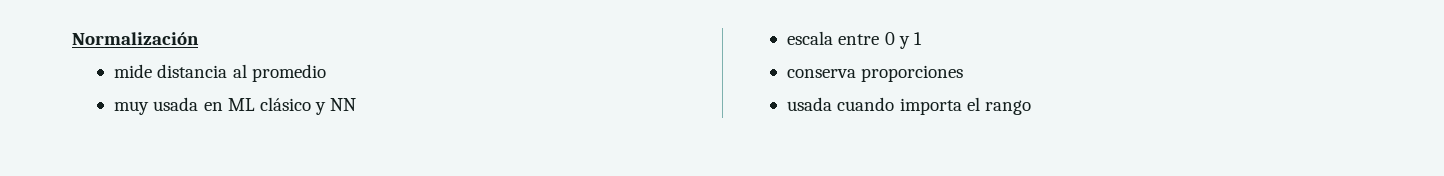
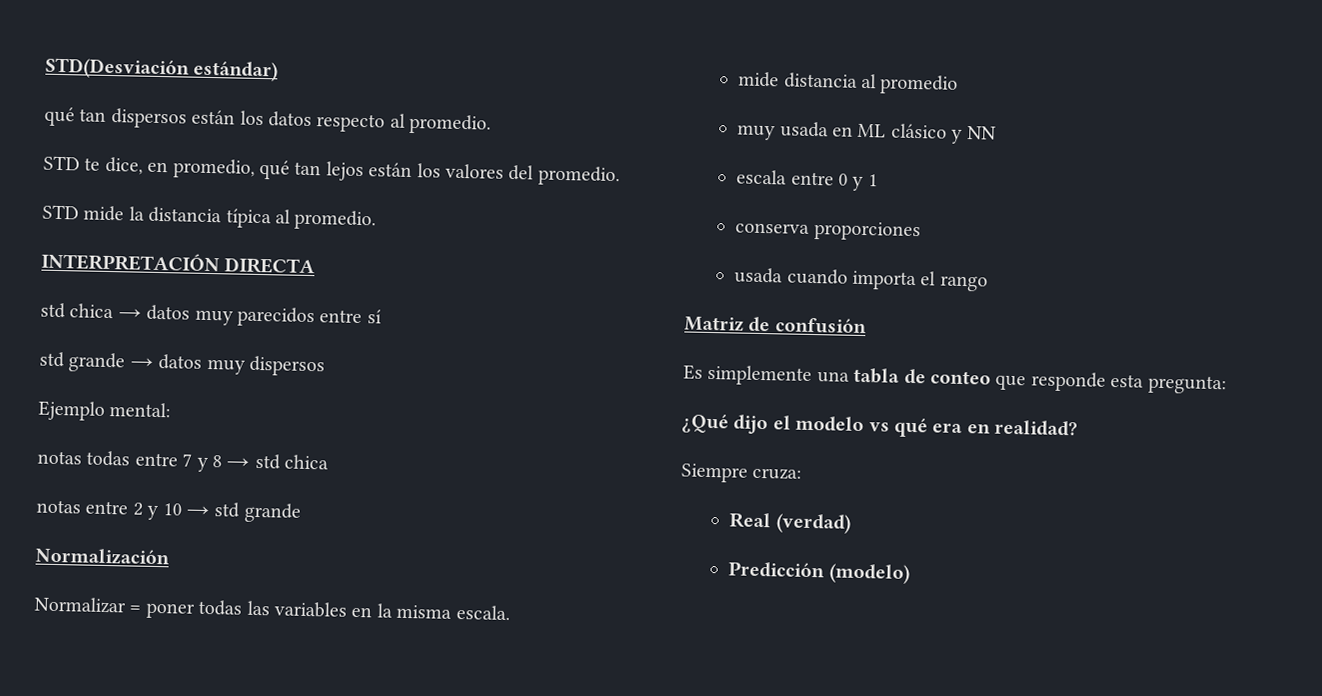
+ STD(Desviación estándar)
+ qué tan dispersos están los datos respecto al promedio.
+ STD te dice, en promedio, qué tan lejos están los valores del promedio.
+ STD mide la distancia típica al promedio.
+ INTERPRETACIÓN DIRECTA
+ std chica → datos muy parecidos entre sí
+ std grande → datos muy dispersos
+ Ejemplo mental:
+ notas todas entre 7 y 8 → std chica
+ notas entre 2 y 10 → std grande
  Normalización
+ Normalizar = poner todas las variables en la misma escala.
+ Matriz de confusión
+ Es simplemente una tabla de conteo que responde esta pregunta:
+ ¿Qué dijo el modelo vs qué era en realidad?
+ Siempre cruza:
+ Real (verdad)
+ Predicción (modelo)

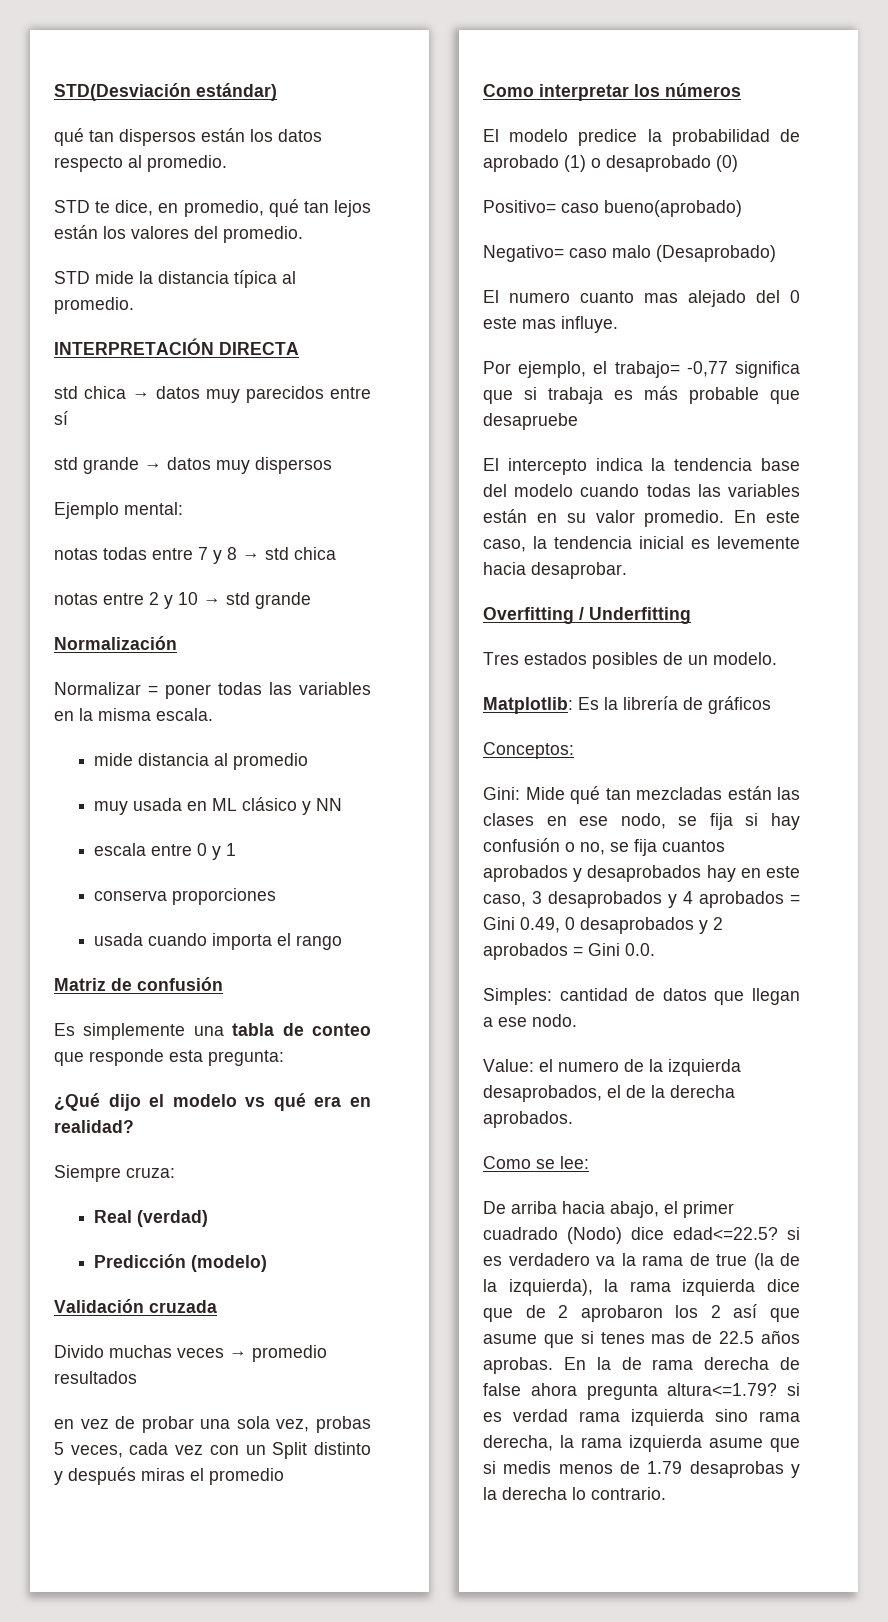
+ Validación cruzada
+ Divido muchas veces → promedio resultados
+ en vez de probar una sola vez, probas 5 veces, cada vez con un Split distinto y después miras el promedio
+ Como interpretar los números
+ El modelo predice la probabilidad de aprobado (1) o desaprobado (0)
+ Positivo= caso bueno(aprobado)
+ Negativo= caso malo (Desaprobado)
+ El numero cuanto mas alejado del 0 este mas influye.
+ Por ejemplo, el trabajo= -0,77 significa que si trabaja es más probable que desapruebe
+ El intercepto indica la tendencia base del modelo cuando todas las variables están en su valor promedio. En este caso, la tendencia inicial es levemente hacia desaprobar.
+ Overfitting / Underfitting
+ Tres estados posibles de un modelo.
+ Matplotlib: Es la librería de gráficos
+ Conceptos:
+ Gini: Mide qué tan mezcladas están las clases en ese nodo, se fija si hay confusión o no, se fija cuantos aprobados y desaprobados hay en este caso, 3 desaprobados y 4 aprobados = Gini 0.49, 0 desaprobados y 2 aprobados = Gini 0.0.
+ Simples: cantidad de datos que llegan a ese nodo.
+ Value: el numero de la izquierda desaprobados, el de la derecha aprobados.
+ Como se lee:
+ De arriba hacia abajo, el primer cuadrado (Nodo) dice edad<=22.5? si es verdadero va la rama de true (la de la izquierda), la rama izquierda dice que de 2 aprobaron los 2 así que asume que si tenes mas de 22.5 años aprobas. En la de rama derecha de false ahora pregunta altura<=1.79? si es verdad rama izquierda sino rama derecha, la rama izquierda asume que si medis menos de 1.79 desaprobas y la derecha lo contrario.

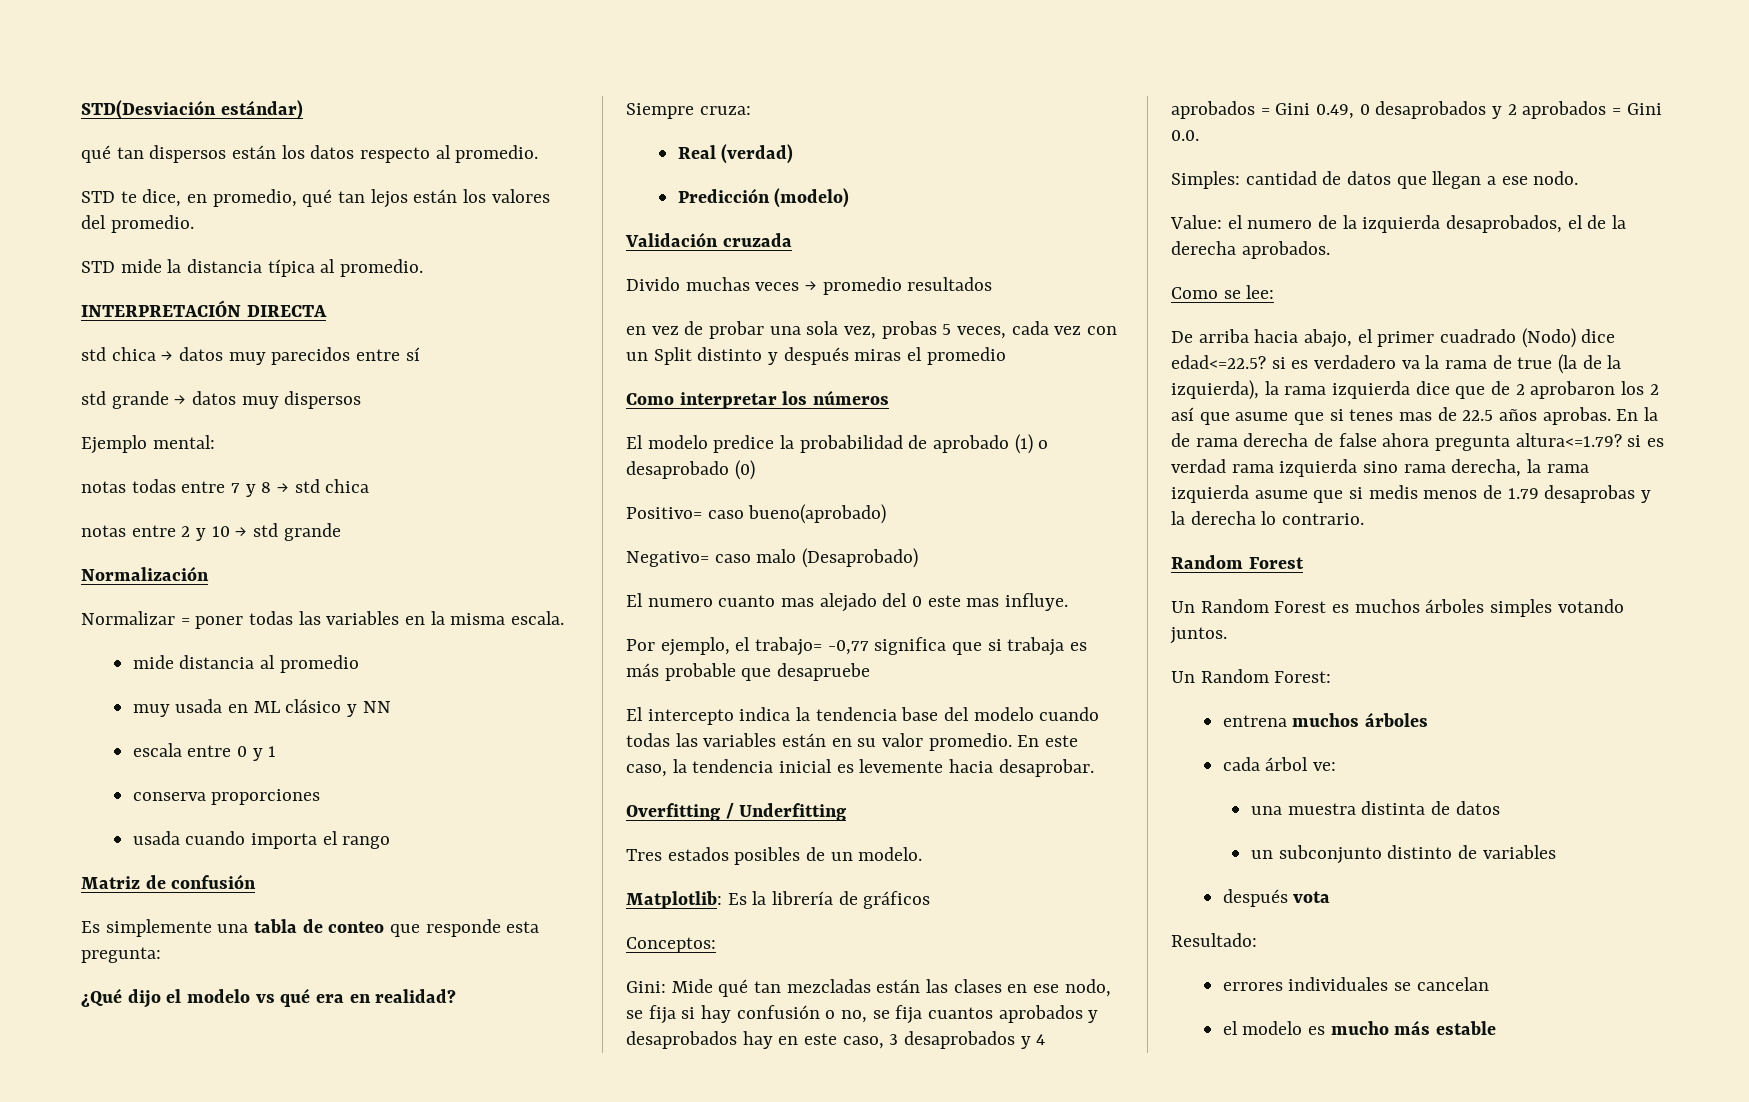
  En la de rama derecha de false ahora pregunta altura<=1.79? si es verdad rama izquierda sino rama derecha, la rama izquierda asume que si medis menos de 1.79 desaprobas y la derecha lo contrario.
+ Random Forest
+ Un Random Forest es muchos árboles simples votando juntos.
+ Un Random Forest:
+ entrena muchos árboles
+ cada árbol ve:
+ una muestra distinta de datos
+ un subconjunto distinto de variables
+ después vota
+ Resultado:
+ errores individuales se cancelan
+ el modelo es mucho más estable

